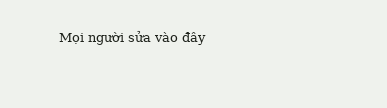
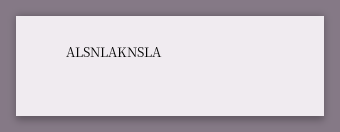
- Mọi người sửa vào đây
+ ALSNLAKNSLA

